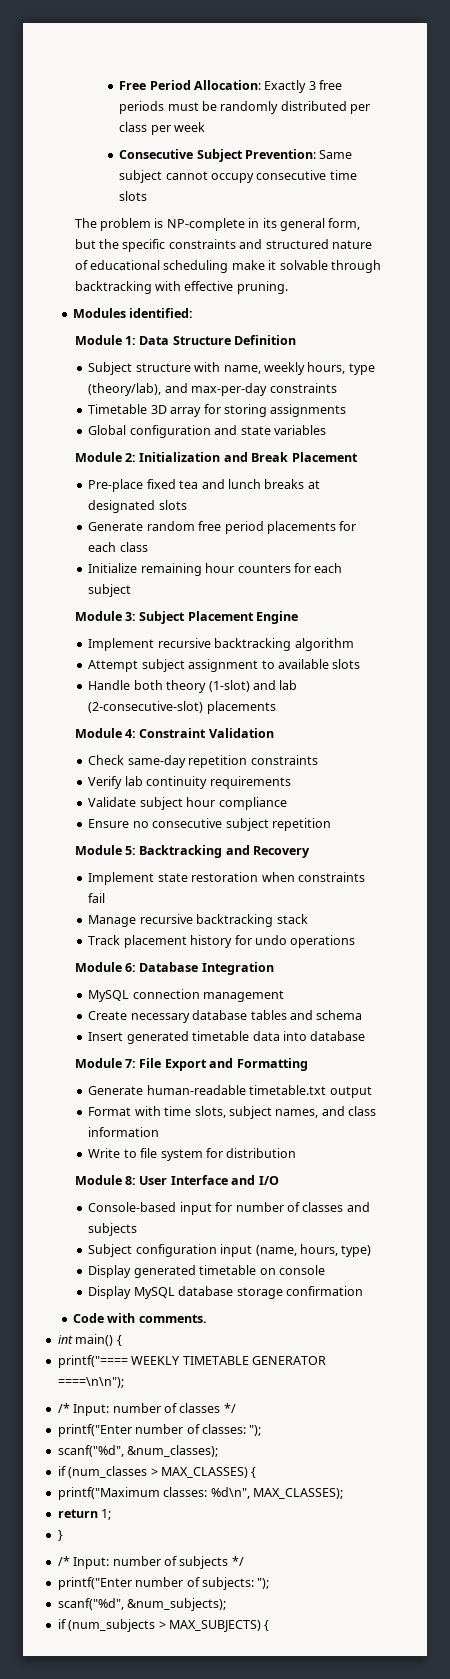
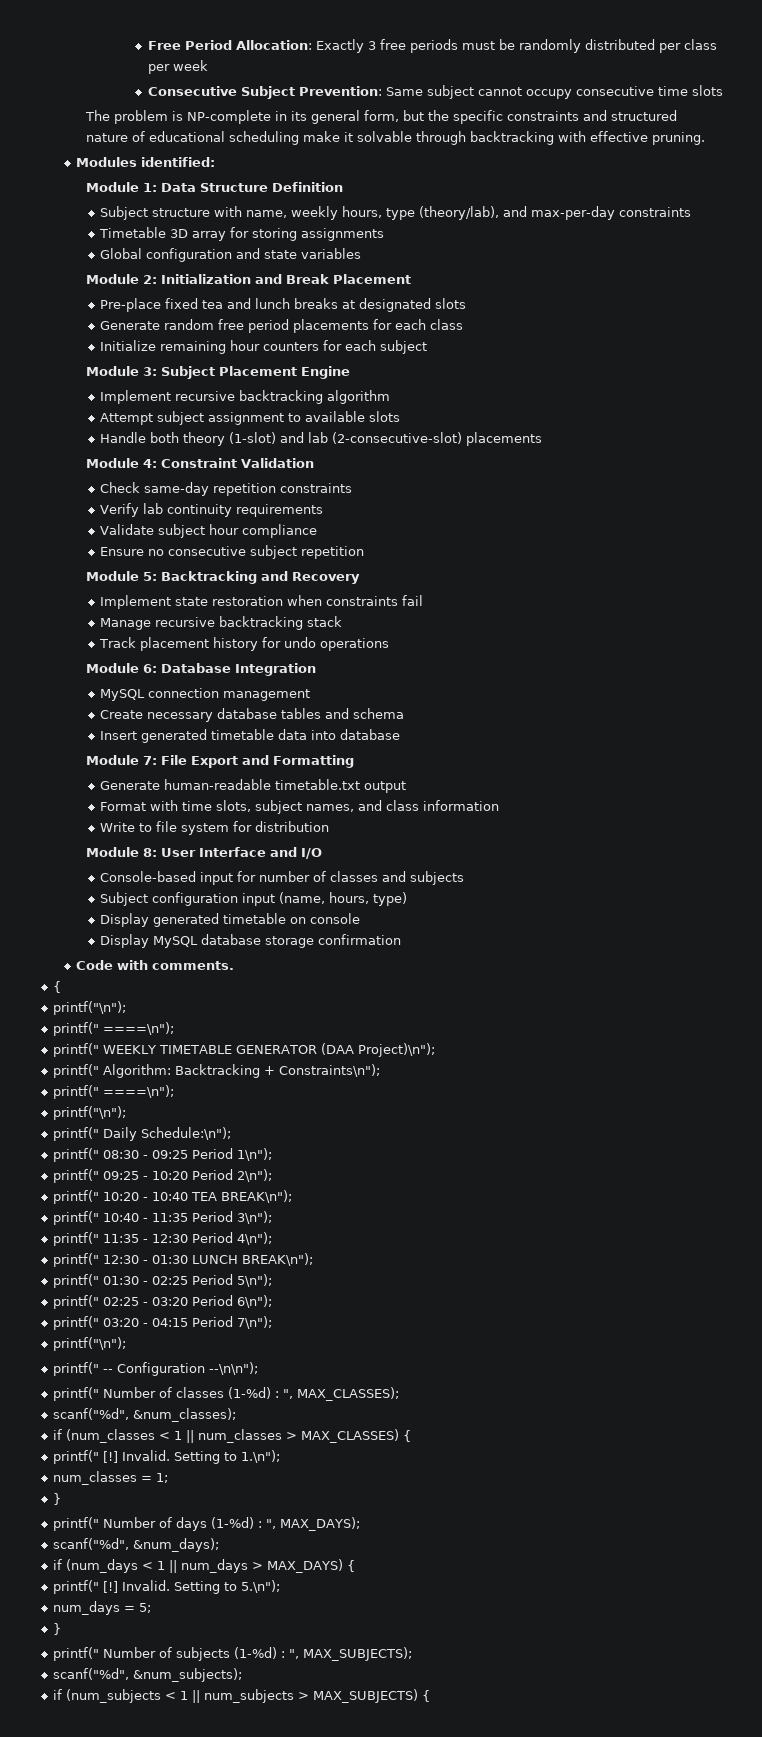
  Code with comments.
- int main() {
- printf("==== WEEKLY TIMETABLE GENERATOR ====\n\n");
- /* Input: number of classes */
- printf("Enter number of classes: ");
+ {
+ printf("\n");
+ printf(" ====\n");
+ printf(" WEEKLY TIMETABLE GENERATOR (DAA Project)\n");
+ printf(" Algorithm: Backtracking + Constraints\n");
+ printf(" ====\n");
+ printf("\n");
+ printf(" Daily Schedule:\n");
+ printf(" 08:30 - 09:25 Period 1\n");
+ printf(" 09:25 - 10:20 Period 2\n");
+ printf(" 10:20 - 10:40 TEA BREAK\n");
+ printf(" 10:40 - 11:35 Period 3\n");
+ printf(" 11:35 - 12:30 Period 4\n");
+ printf(" 12:30 - 01:30 LUNCH BREAK\n");
+ printf(" 01:30 - 02:25 Period 5\n");
+ printf(" 02:25 - 03:20 Period 6\n");
+ printf(" 03:20 - 04:15 Period 7\n");
+ printf("\n");
+ printf(" -- Configuration --\n\n");
+ printf(" Number of classes (1-%d) : ", MAX_CLASSES);
- if (num_classes > MAX_CLASSES) {
+ if (num_classes < 1 || num_classes > MAX_CLASSES) {
- printf("Maximum classes: %d\n", MAX_CLASSES);
- return 1;
+ printf(" [!] Invalid. Setting to 1.\n");
+ num_classes = 1;
  }
- /* Input: number of subjects */
- printf("Enter number of subjects: ");
+ printf(" Number of days (1-%d) : ", MAX_DAYS);
+ scanf("%d", &num_days);
+ if (num_days < 1 || num_days > MAX_DAYS) {
+ printf(" [!] Invalid. Setting to 5.\n");
+ num_days = 5;
+ }
+ printf(" Number of subjects (1-%d) : ", MAX_SUBJECTS);
- if (num_subjects > MAX_SUBJECTS) {
+ if (num_subjects < 1 || num_subjects > MAX_SUBJECTS) {

